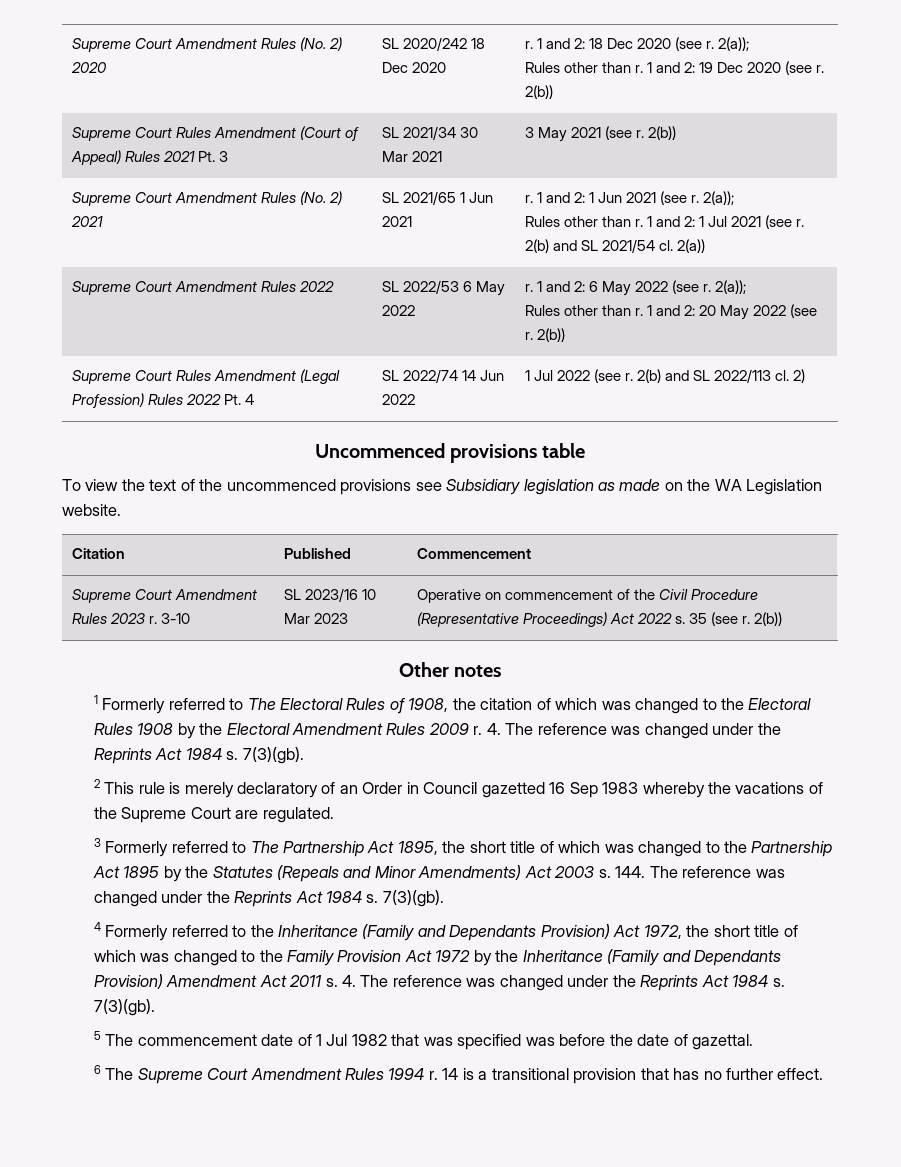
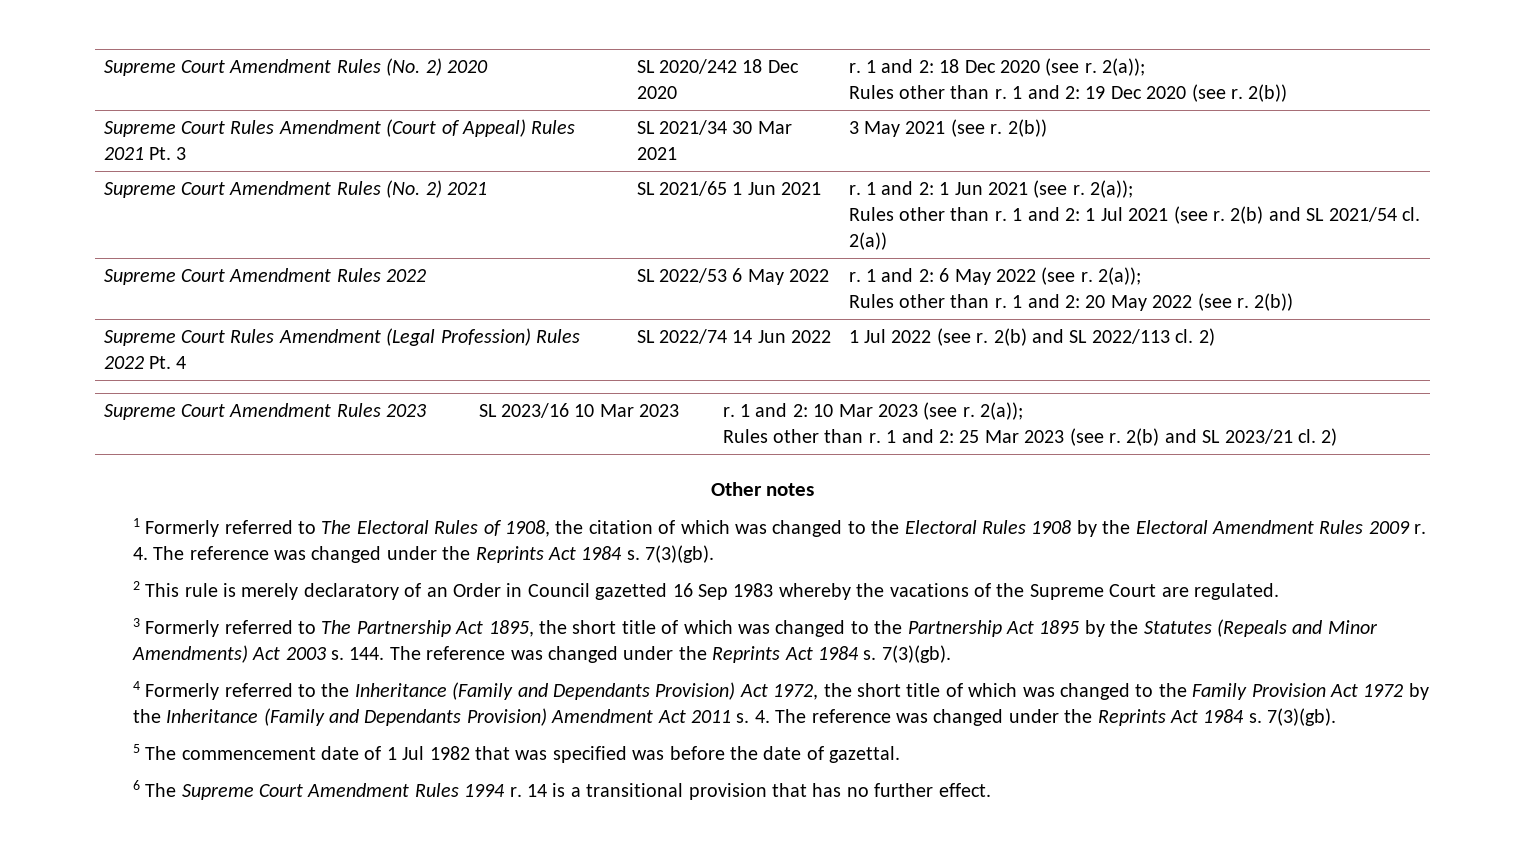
- Uncommenced provisions table
- To view the text of the uncommenced provisions see Subsidiary legislation as made on the WA Legislation website.
- Citation | Published | Commencement
- Supreme Court Amendment Rules 2023 r. 3-10 | SL 2023/16 10 Mar 2023 | Operative on commencement of the Civil Procedure (Representative Proceedings) Act 2022 s. 35 (see r. 2(b))
+ Supreme Court Amendment Rules 2023 | SL 2023/16 10 Mar 2023 | r. 1 and 2: 10 Mar 2023 (see r. 2(a));
+ Rules other than r. 1 and 2: 25 Mar 2023 (see r. 2(b) and SL 2023/21 cl. 2)

